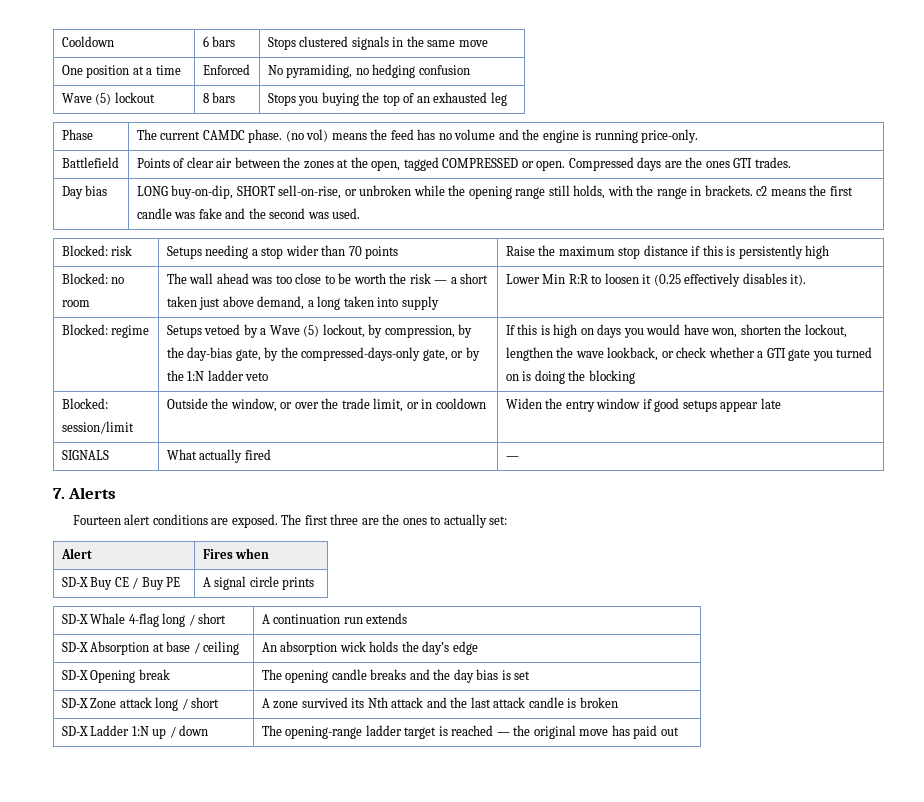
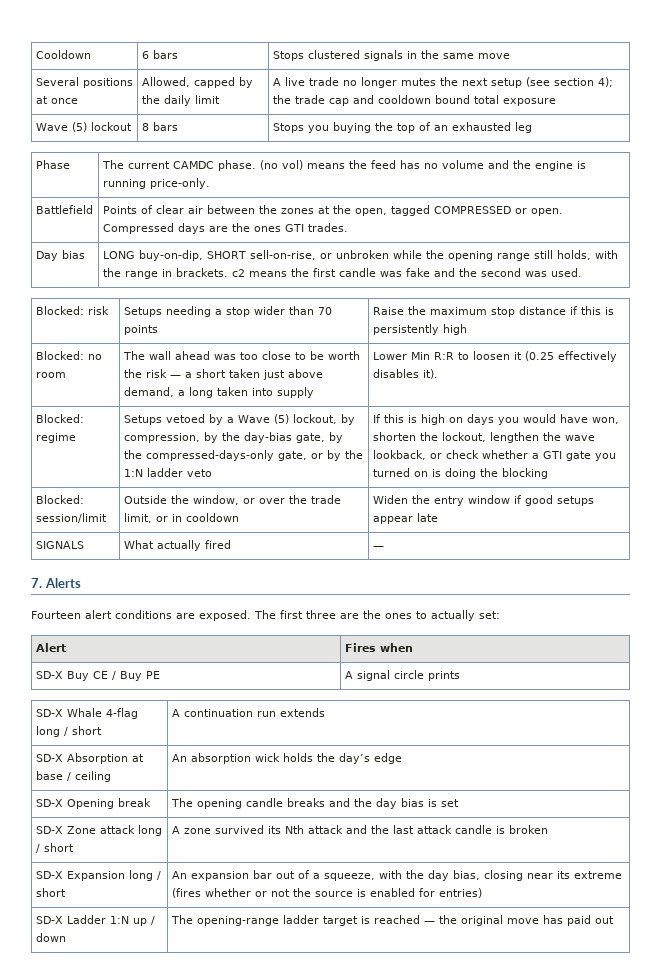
- One position at a time | Enforced | No pyramiding, no hedging confusion
+ Several positions at once | Allowed, capped by the daily limit | A live trade no longer mutes the next setup (see section 4); the trade cap and cooldown bound total exposure
+ SD-X Expansion long / short | An expansion bar out of a squeeze, with the day bias, closing near its extreme (fires whether or not the source is enabled for entries)

